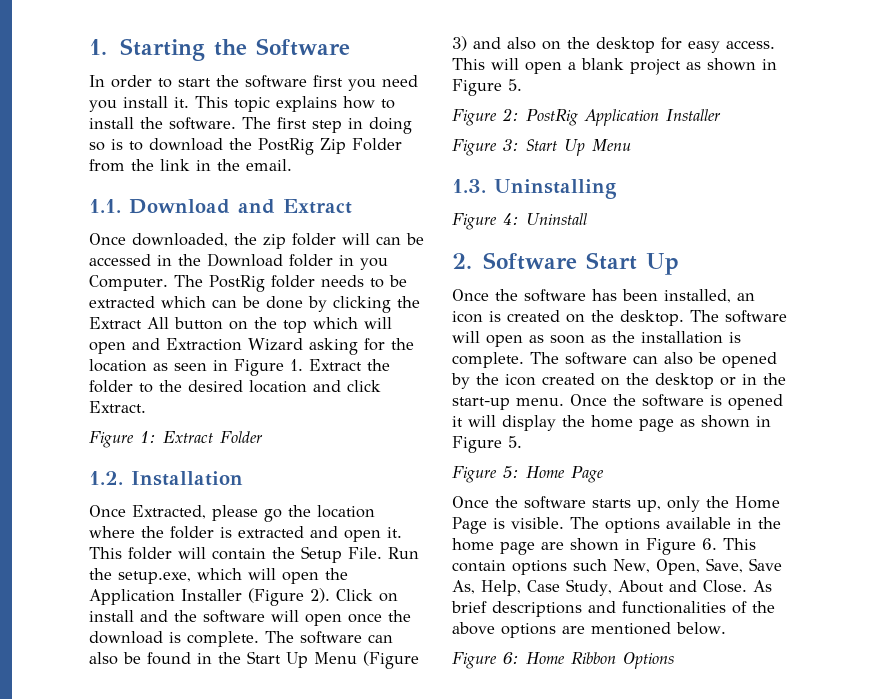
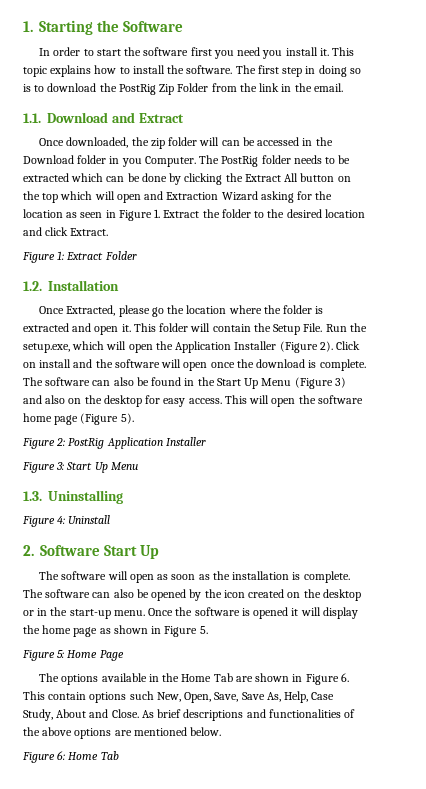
- This will open a blank project as shown in Figure 5.
+ This will open the software home page (Figure 5).
- Once the software has been installed, an icon is created on the desktop.
- Once the software starts up, only the Home Page is visible. The options available in the home page are shown in Figure 6. This contain options such New, Open, Save, Save As, Help, Case Study, About and Close.
+ The options available in the Home Tab are shown in Figure 6. This contain options such New, Open, Save, Save As, Help, Case Study, About and Close.
- Figure 6: Home Ribbon Options
+ Figure 6: Home Tab

